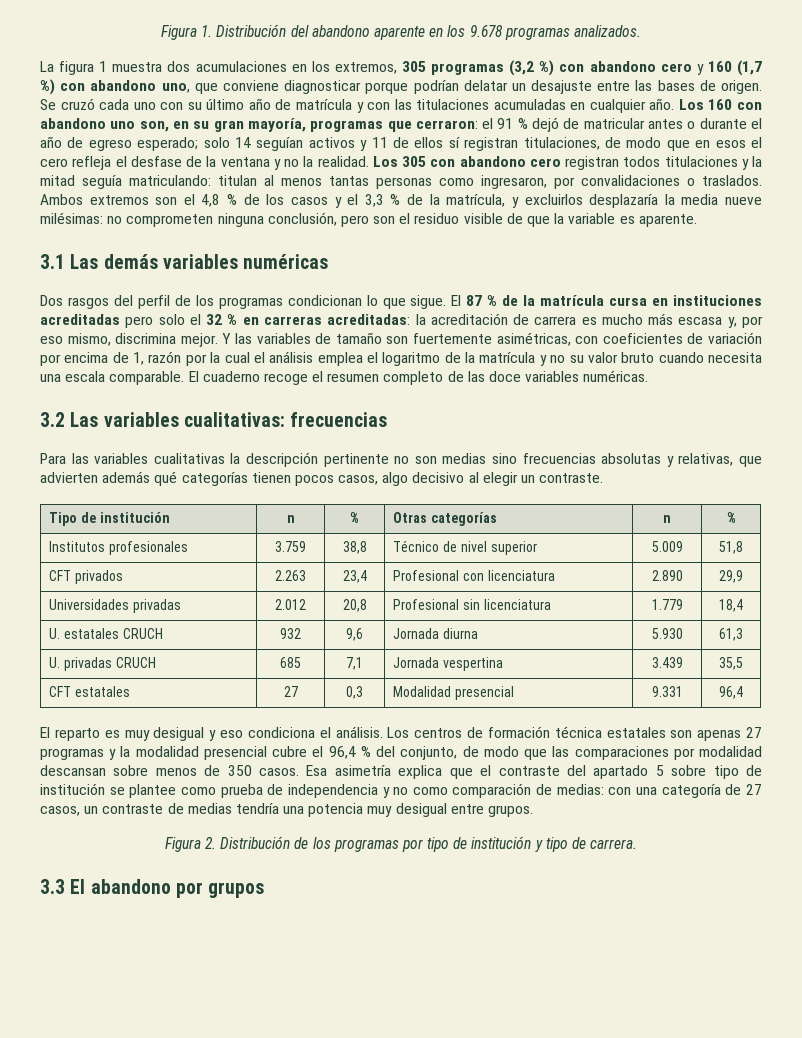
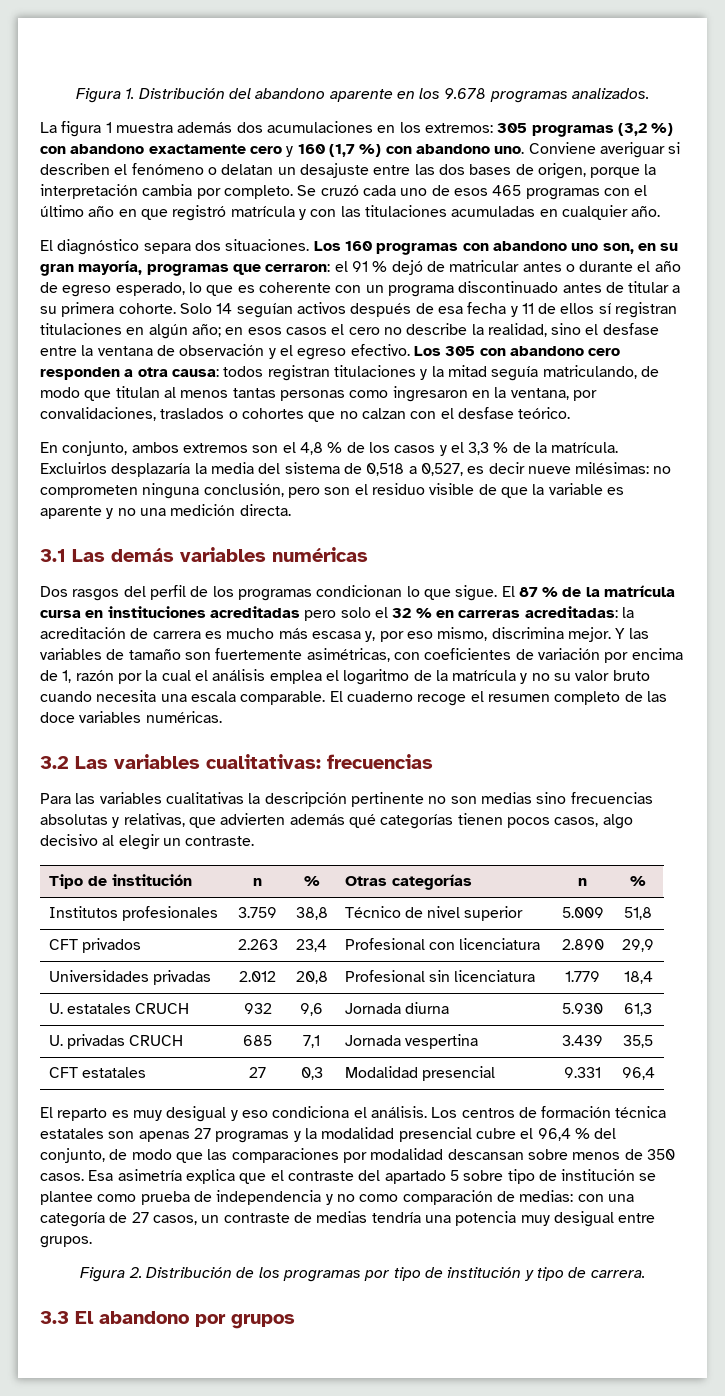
- La figura 1 muestra dos acumulaciones en los extremos, 305 programas (3,2 %) con abandono cero y 160 (1,7 %) con abandono uno, que conviene diagnosticar porque podrían delatar un desajuste entre las bases de origen. Se cruzó cada uno con su último año de matrícula y con las titulaciones acumuladas en cualquier año.
+ La figura 1 muestra además dos acumulaciones en los extremos: 305 programas (3,2 %) con abandono exactamente cero y 160 (1,7 %) con abandono uno. Conviene averiguar si describen el fenómeno o delatan un desajuste entre las dos bases de origen, porque la interpretación cambia por completo. Se cruzó cada uno de esos 465 programas con el último año en que registró matrícula y con las titulaciones acumuladas en cualquier año.
+ El diagnóstico separa dos situaciones.
- Los 160 con abandono uno son, en su gran mayoría, programas que cerraron: el 91 % dejó de matricular antes o durante el año de egreso esperado; solo 14 seguían activos y 11 de ellos sí registran titulaciones, de modo que en esos el cero refleja el desfase de la ventana y no la realidad.
+ Los 160 programas con abandono uno son, en su gran mayoría, programas que cerraron: el 91 % dejó de matricular antes o durante el año de egreso esperado, lo que es coherente con un programa discontinuado antes de titular a su primera cohorte. Solo 14 seguían activos después de esa fecha y 11 de ellos sí registran titulaciones en algún año; en esos casos el cero no describe la realidad, sino el desfase entre la ventana de observación y el egreso efectivo.
- Los 305 con abandono cero registran todos titulaciones y la mitad seguía matriculando: titulan al menos tantas personas como ingresaron, por convalidaciones o traslados. Ambos extremos son el 4,8 % de los casos y el 3,3 % de la matrícula, y excluirlos desplazaría la media nueve milésimas: no comprometen ninguna conclusión, pero son el residuo visible de que la variable es aparente.
+ Los 305 con abandono cero responden a otra causa: todos registran titulaciones y la mitad seguía matriculando, de modo que titulan al menos tantas personas como ingresaron en la ventana, por convalidaciones, traslados o cohortes que no calzan con el desfase teórico.
+ En conjunto, ambos extremos son el 4,8 % de los casos y el 3,3 % de la matrícula. Excluirlos desplazaría la media del sistema de 0,518 a 0,527, es decir nueve milésimas: no comprometen ninguna conclusión, pero son el residuo visible de que la variable es aparente y no una medición directa.

